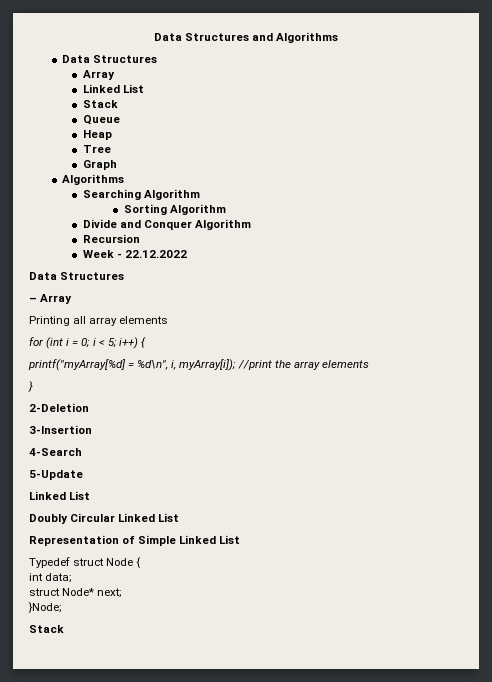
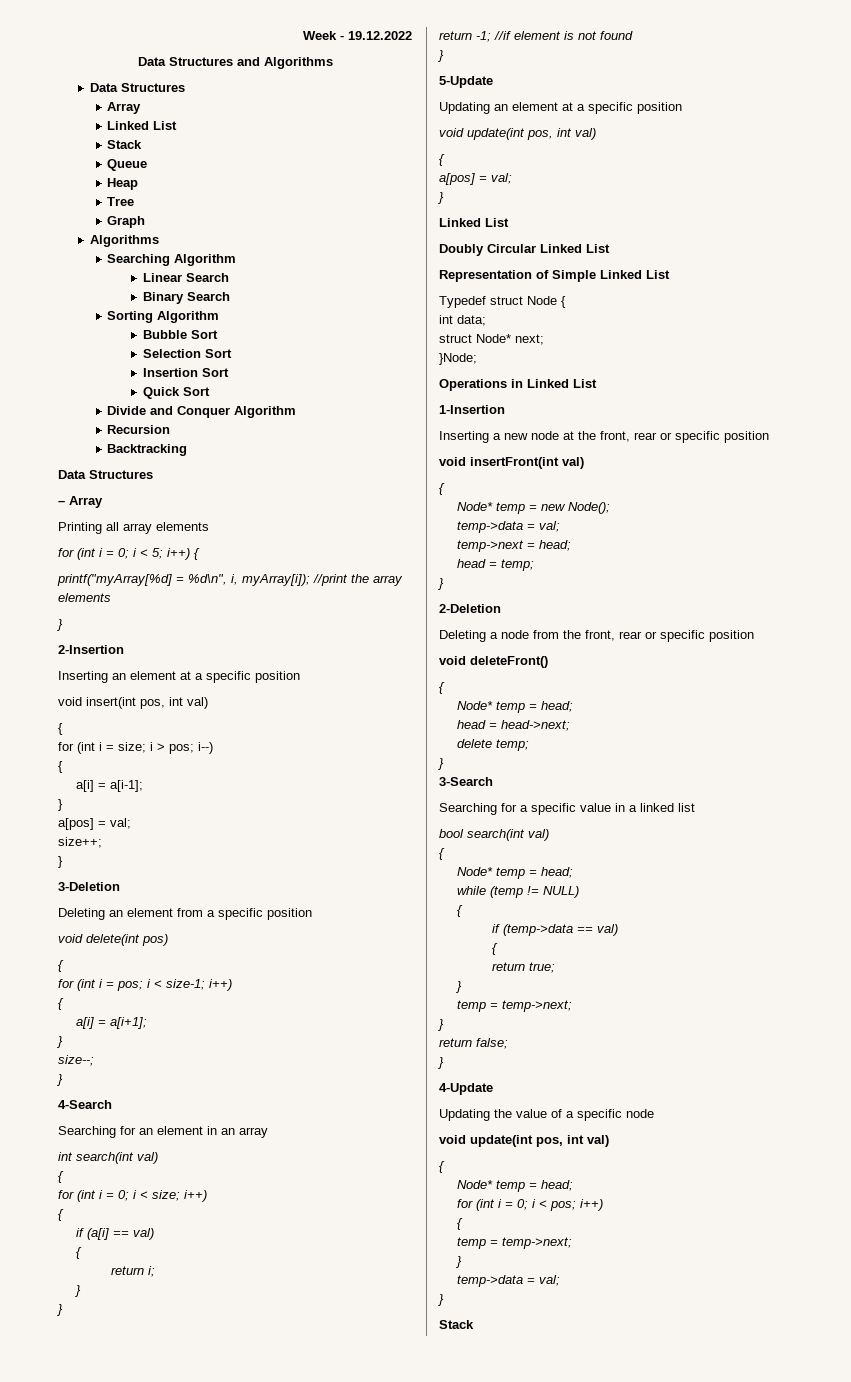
+ Week - 19.12.2022
+ Linear Search
+ Binary Search
  Sorting Algorithm
+ Bubble Sort
+ Selection Sort
+ Insertion Sort
+ Quick Sort
- Week - 22.12.2022
+ Backtracking
- 2-Deletion
- 3-Insertion
+ 2-Insertion
+ Inserting an element at a specific position
+ void insert(int pos, int val)
+ {
+ for (int i = size; i > pos; i--)
+ {
+ a[i] = a[i-1];
+ }
+ a[pos] = val;
+ size++;
+ }
+ 3-Deletion
+ Deleting an element from a specific position
+ void delete(int pos)
+ {
+ for (int i = pos; i < size-1; i++)
+ {
+ a[i] = a[i+1];
+ }
+ size--;
+ }
  4-Search
+ Searching for an element in an array
+ int search(int val)
+ {
+ for (int i = 0; i < size; i++)
+ {
+ if (a[i] == val)
+ {
+ return i;
+ }
+ }
+ return -1; //if element is not found
+ }
  5-Update
+ Updating an element at a specific position
+ void update(int pos, int val)
+ {
+ a[pos] = val;
+ }
+ Operations in Linked List
+ 1-Insertion
+ Inserting a new node at the front, rear or specific position
+ void insertFront(int val)
+ {
+ Node* temp = new Node();
+ temp->data = val;
+ temp->next = head;
+ head = temp;
+ }
+ 2-Deletion
+ Deleting a node from the front, rear or specific position
+ void deleteFront()
+ {
+ Node* temp = head;
+ head = head->next;
+ delete temp;
+ }
+ 3-Search
+ Searching for a specific value in a linked list
+ bool search(int val)
+ {
+ Node* temp = head;
+ while (temp != NULL)
+ {
+ if (temp->data == val)
+ {
+ return true;
+ }
+ temp = temp->next;
+ }
+ return false;
+ }
+ 4-Update
+ Updating the value of a specific node
+ void update(int pos, int val)
+ {
+ Node* temp = head;
+ for (int i = 0; i < pos; i++)
+ {
+ temp = temp->next;
+ }
+ temp->data = val;
+ }

